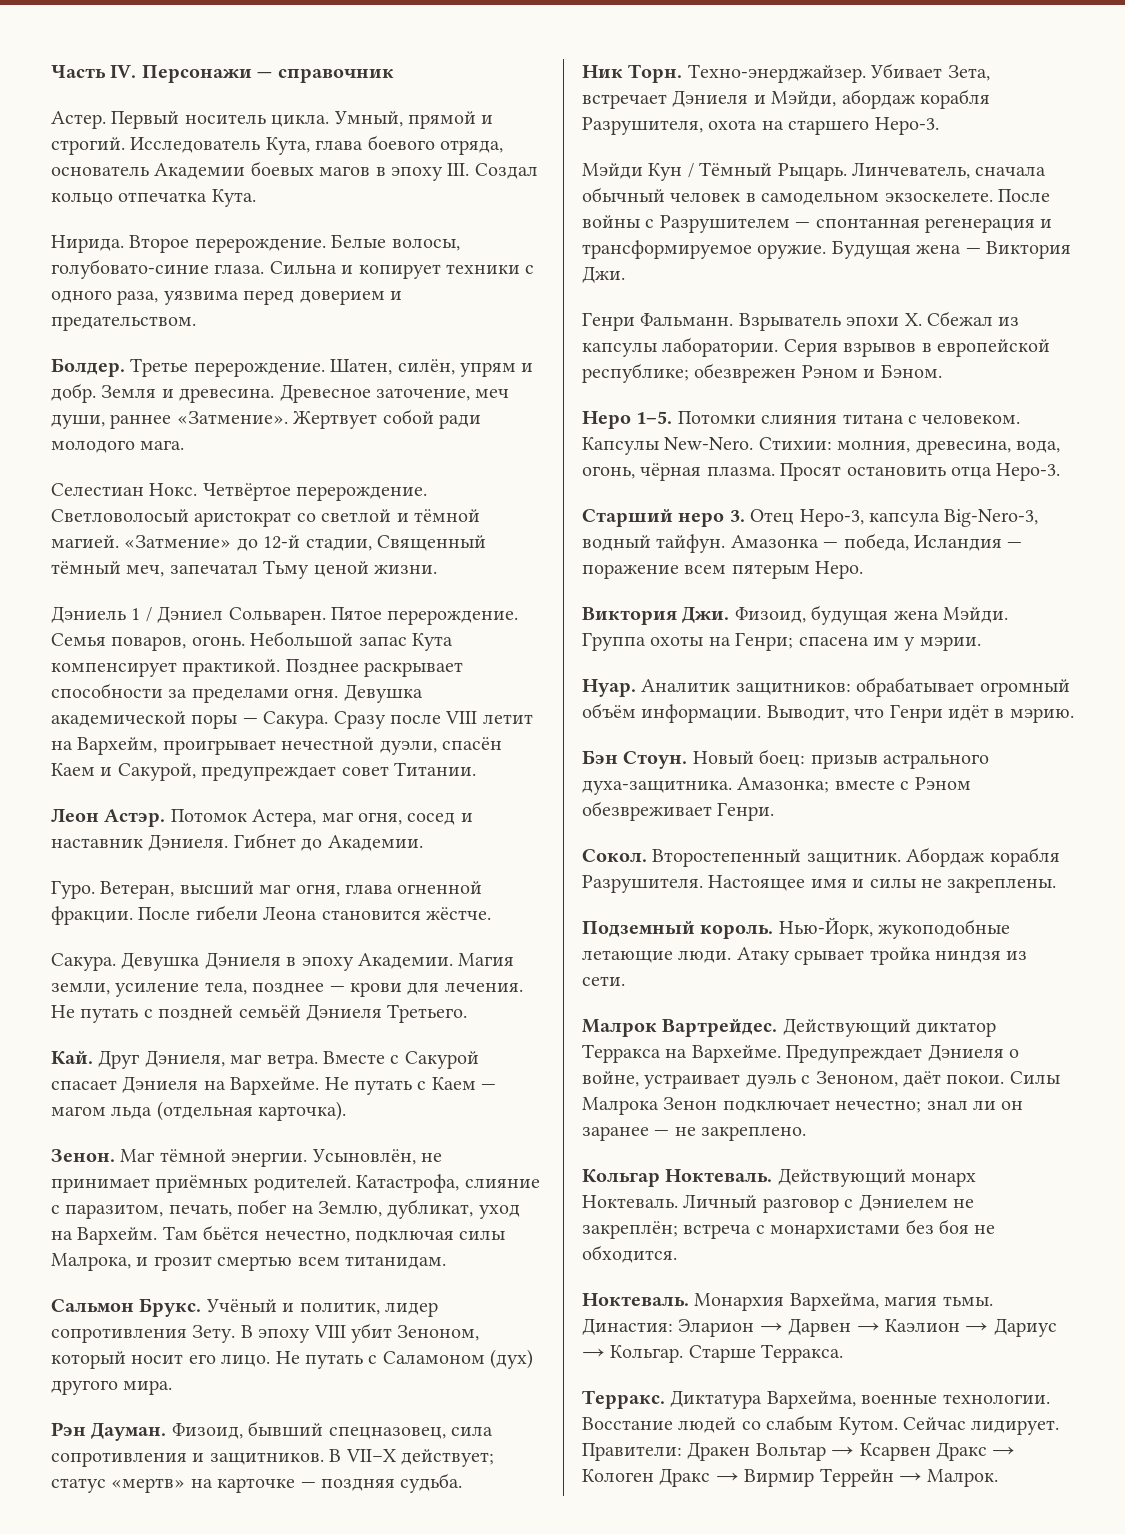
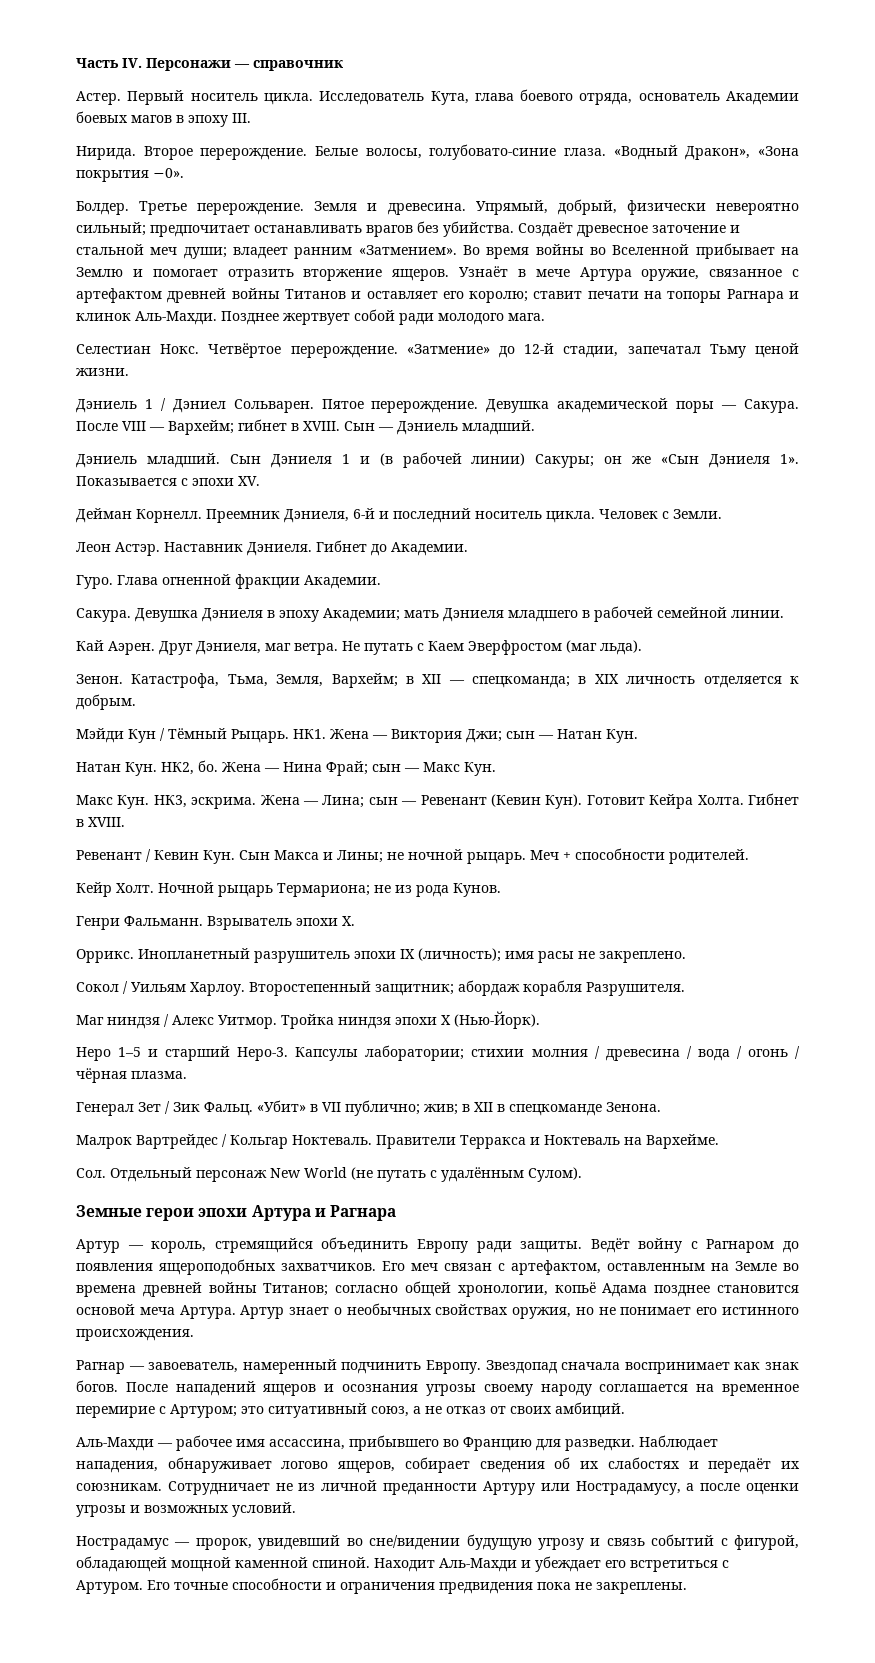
- Умный, прямой и строгий.
- Исследователь Кута, глава боевого отряда, основатель Академии боевых магов в эпоху III. Создал кольцо отпечатка Кута.
+ Исследователь Кута, глава боевого отряда, основатель Академии боевых магов в эпоху III.
- Сильна и копирует техники с одного раза, уязвима перед доверием и предательством.
- Болдер. Третье перерождение. Шатен, силён, упрям и добр. Земля и древесина. Древесное заточение, меч души, раннее «Затмение». Жертвует собой ради молодого мага.
+ «Водный Дракон», «Зона покрытия −0».
+ Болдер. Третье перерождение. Земля и древесина. Упрямый, добрый, физически невероятно сильный; предпочитает останавливать врагов без убийства. Создаёт древесное заточение и стальной меч души; владеет ранним «Затмением». Во время войны во Вселенной прибывает на Землю и помогает отразить вторжение ящеров. Узнаёт в мече Артура оружие, связанное с артефактом древней войны Титанов и оставляет его королю; ставит печати на топоры Рагнара и клинок Аль-Махди. Позднее жертвует собой ради молодого мага.
- Светловолосый аристократ со светлой и тёмной магией.
- «Затмение» до 12-й стадии, Священный тёмный меч, запечатал Тьму ценой жизни.
+ «Затмение» до 12-й стадии, запечатал Тьму ценой жизни.
- Семья поваров, огонь. Небольшой запас Кута компенсирует практикой. Позднее раскрывает способности за пределами огня.
- Сразу после VIII летит на Вархейм, проигрывает нечестной дуэли, спасён Каем и Сакурой, предупреждает совет Титании.
- Леон Астэр. Потомок Астера, маг огня, сосед и наставник Дэниеля.
+ После VIII — Вархейм; гибнет в XVIII. Сын — Дэниель младший.
+ Дэниель младший. Сын Дэниеля 1 и (в рабочей линии) Сакуры; он же «Сын Дэниеля 1». Показывается с эпохи XV.
+ Дейман Корнелл. Преемник Дэниеля, 6-й и последний носитель цикла. Человек с Земли.
+ Леон Астэр. Наставник Дэниеля.
- Ветеран, высший маг огня, глава огненной фракции. После гибели Леона становится жёстче.
+ Глава огненной фракции Академии.
- Девушка Дэниеля в эпоху Академии. Магия земли, усиление тела, позднее — крови для лечения. Не путать с поздней семьёй Дэниеля Третьего.
- Кай. Друг Дэниеля, маг ветра. Вместе с Сакурой спасает Дэниеля на Вархейме. Не путать с Каем — магом льда (отдельная карточка).
- Зенон. Маг тёмной энергии. Усыновлён, не принимает приёмных родителей. Катастрофа, слияние с паразитом, печать, побег на Землю, дубликат, уход на Вархейм. Там бьётся нечестно, подключая силы Малрока, и грозит смертью всем титанидам.
- Сальмон Брукс. Учёный и политик, лидер сопротивления Зету. В эпоху VIII убит Зеноном, который носит его лицо. Не путать с Саламоном (дух) другого мира.
- Рэн Дауман. Физоид, бывший спецназовец, сила сопротивления и защитников. В VII–X действует; статус «мертв» на карточке — поздняя судьба.
- Ник Торн. Техно-энерджайзер. Убивает Зета, встречает Дэниеля и Мэйди, абордаж корабля Разрушителя, охота на старшего Неро-3.
+ Девушка Дэниеля в эпоху Академии; мать Дэниеля младшего в рабочей семейной линии.
+ Кай Аэрен. Друг Дэниеля, маг ветра. Не путать с Каем Эверфростом (маг льда).
+ Зенон. Катастрофа, Тьма, Земля, Вархейм; в XII — спецкоманда; в XIX личность отделяется к добрым.
- Линчеватель, сначала обычный человек в самодельном экзоскелете. После войны с Разрушителем — спонтанная регенерация и трансформируемое оружие. Будущая жена — Виктория Джи.
+ НК1. Жена — Виктория Джи; сын — Натан Кун.
+ Натан Кун. НК2, бо. Жена — Нина Фрай; сын — Макс Кун.
+ Макс Кун. НК3, эскрима. Жена — Лина; сын — Ревенант (Кевин Кун). Готовит Кейра Холта. Гибнет в XVIII.
+ Ревенант / Кевин Кун. Сын Макса и Лины; не ночной рыцарь. Меч + способности родителей.
+ Кейр Холт. Ночной рыцарь Термариона; не из рода Кунов.
- Взрыватель эпохи X. Сбежал из капсулы лаборатории. Серия взрывов в европейской республике; обезврежен Рэном и Бэном.
- Неро 1–5. Потомки слияния титана с человеком. Капсулы New-Nero. Стихии: молния, древесина, вода, огонь, чёрная плазма. Просят остановить отца Неро-3.
- Старший неро 3. Отец Неро-3, капсула Big-Nero-3, водный тайфун. Амазонка — победа, Исландия — поражение всем пятерым Неро.
- Виктория Джи. Физоид, будущая жена Мэйди. Группа охоты на Генри; спасена им у мэрии.
- Нуар. Аналитик защитников: обрабатывает огромный объём информации. Выводит, что Генри идёт в мэрию.
- Бэн Стоун. Новый боец: призыв астрального духа-защитника. Амазонка; вместе с Рэном обезвреживает Генри.
- Сокол. Второстепенный защитник. Абордаж корабля Разрушителя. Настоящее имя и силы не закреплены.
- Подземный король. Нью-Йорк, жукоподобные летающие люди. Атаку срывает тройка ниндзя из сети.
- Малрок Вартрейдес. Действующий диктатор Терракса на Вархейме. Предупреждает Дэниеля о войне, устраивает дуэль с Зеноном, даёт покои. Силы Малрока Зенон подключает нечестно; знал ли он заранее — не закреплено.
- Кольгар Ноктеваль. Действующий монарх Ноктеваль. Личный разговор с Дэниелем не закреплён; встреча с монархистами без боя не обходится.
- Ноктеваль. Монархия Вархейма, магия тьмы. Династия: Эларион → Дарвен → Каэлион → Дариус → Кольгар. Старше Терракса.
- Терракс. Диктатура Вархейма, военные технологии. Восстание людей со слабым Кутом. Сейчас лидирует. Правители: Дракен Вольтар → Ксарвен Дракс → Кологен Дракс → Вирмир Террейн → Малрок.
+ Взрыватель эпохи X.
+ Оррикс. Инопланетный разрушитель эпохи IX (личность); имя расы не закреплено.
+ Сокол / Уильям Харлоу. Второстепенный защитник; абордаж корабля Разрушителя.
+ Маг ниндзя / Алекс Уитмор. Тройка ниндзя эпохи X (Нью-Йорк).
+ Неро 1–5 и старший Неро-3. Капсулы лаборатории; стихии молния / древесина / вода / огонь / чёрная плазма.
+ Генерал Зет / Зик Фальц. «Убит» в VII публично; жив; в XII в спецкоманде Зенона.
+ Малрок Вартрейдес / Кольгар Ноктеваль. Правители Терракса и Ноктеваль на Вархейме.
+ Сол. Отдельный персонаж New World (не путать с удалённым Сулом).
+ Земные герои эпохи Артура и Рагнара
+ Артур — король, стремящийся объединить Европу ради защиты. Ведёт войну с Рагнаром до появления ящероподобных захватчиков. Его меч связан с артефактом, оставленным на Земле во времена древней войны Титанов; согласно общей хронологии, копьё Адама позднее становится основой меча Артура. Артур знает о необычных свойствах оружия, но не понимает его истинного происхождения.
+ Рагнар — завоеватель, намеренный подчинить Европу. Звездопад сначала воспринимает как знак богов. После нападений ящеров и осознания угрозы своему народу соглашается на временное перемирие с Артуром; это ситуативный союз, а не отказ от своих амбиций.
+ Аль-Махди — рабочее имя ассассина, прибывшего во Францию для разведки. Наблюдает нападения, обнаруживает логово ящеров, собирает сведения об их слабостях и передаёт их союзникам. Сотрудничает не из личной преданности Артуру или Нострадамусу, а после оценки угрозы и возможных условий.
+ Нострадамус — пророк, увидевший во сне/видении будущую угрозу и связь событий с фигурой, обладающей мощной каменной спиной. Находит Аль-Махди и убеждает его встретиться с Артуром. Его точные способности и ограничения предвидения пока не закреплены.

